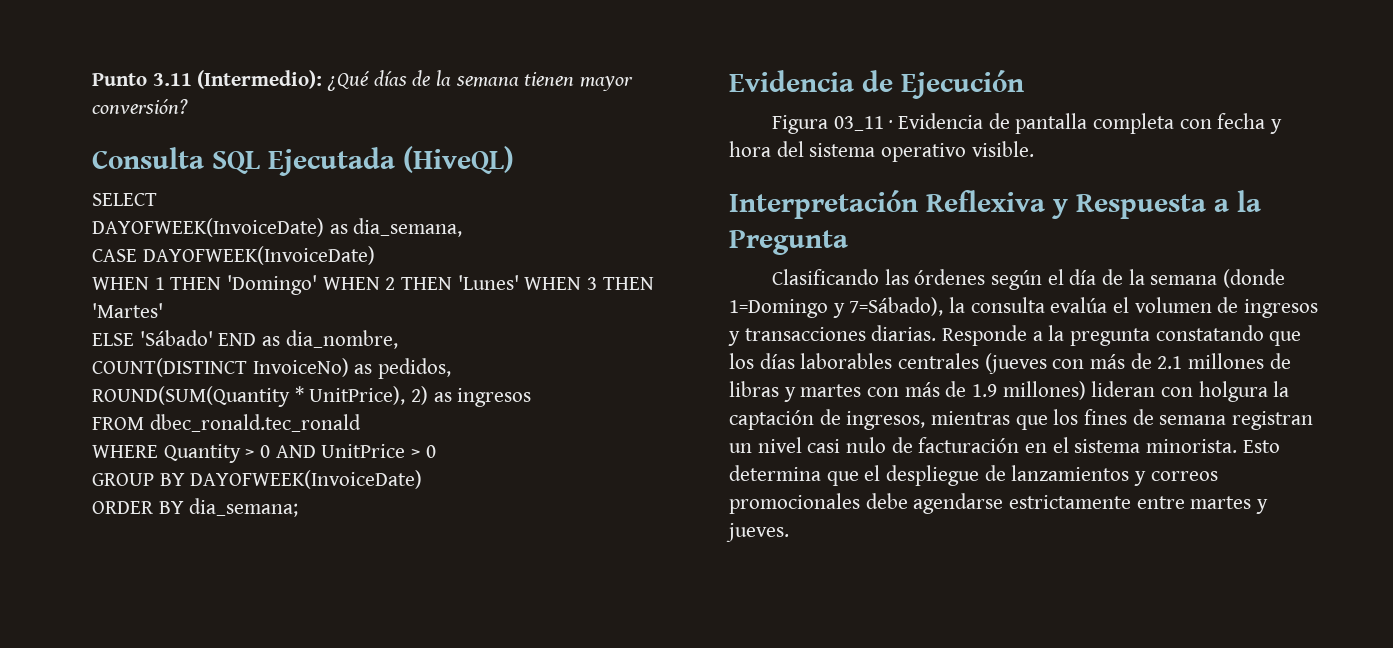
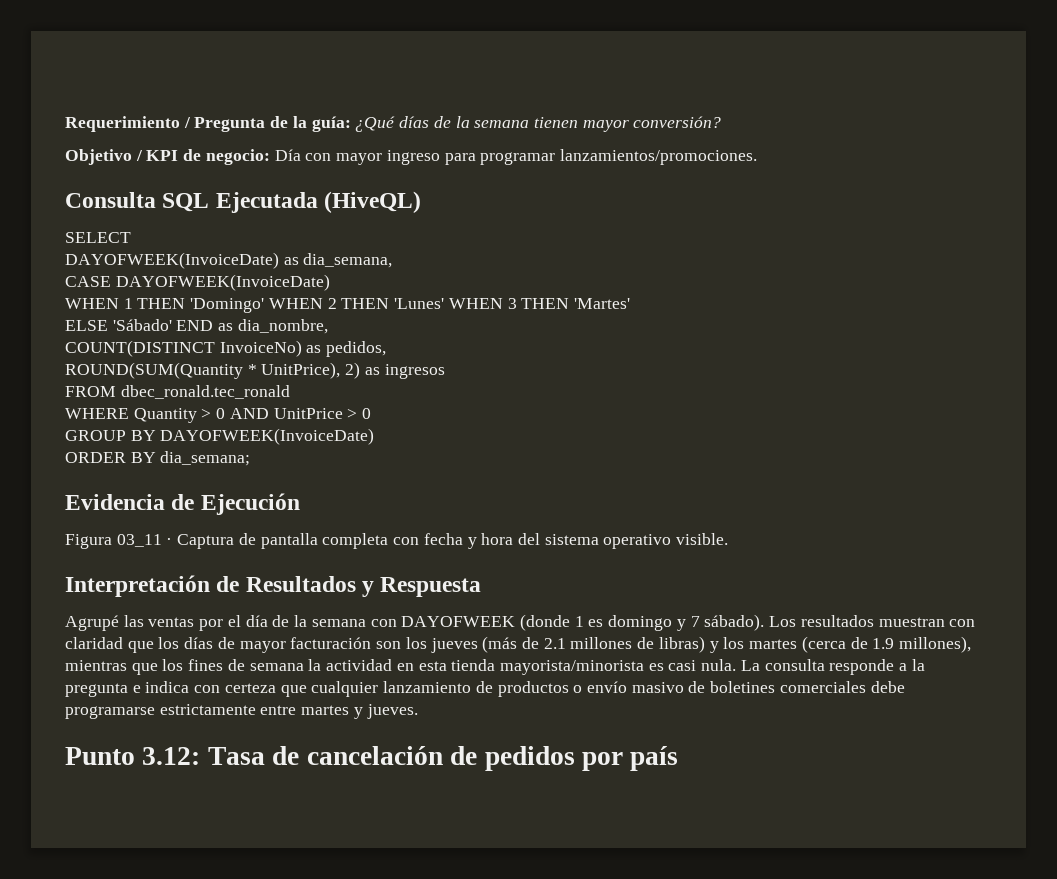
- Punto 3.11 (Intermedio): ¿Qué días de la semana tienen mayor conversión?
+ Requerimiento / Pregunta de la guía: ¿Qué días de la semana tienen mayor conversión?
+ Objetivo / KPI de negocio: Día con mayor ingreso para programar lanzamientos/promociones.
- Figura 03_11 · Evidencia de pantalla completa con fecha y hora del sistema operativo visible.
+ Figura 03_11 · Captura de pantalla completa con fecha y hora del sistema operativo visible.
- Interpretación Reflexiva y Respuesta a la Pregunta
- Clasificando las órdenes según el día de la semana (donde 1=Domingo y 7=Sábado), la consulta evalúa el volumen de ingresos y transacciones diarias. Responde a la pregunta constatando que los días laborables centrales (jueves con más de 2.1 millones de libras y martes con más de 1.9 millones) lideran con holgura la captación de ingresos, mientras que los fines de semana registran un nivel casi nulo de facturación en el sistema minorista. Esto determina que el despliegue de lanzamientos y correos promocionales debe agendarse estrictamente entre martes y jueves.
+ Interpretación de Resultados y Respuesta
+ Agrupé las ventas por el día de la semana con DAYOFWEEK (donde 1 es domingo y 7 sábado). Los resultados muestran con claridad que los días de mayor facturación son los jueves (más de 2.1 millones de libras) y los martes (cerca de 1.9 millones), mientras que los fines de semana la actividad en esta tienda mayorista/minorista es casi nula. La consulta responde a la pregunta e indica con certeza que cualquier lanzamiento de productos o envío masivo de boletines comerciales debe programarse estrictamente entre martes y jueves.
+ Punto 3.12: Tasa de cancelación de pedidos por país

